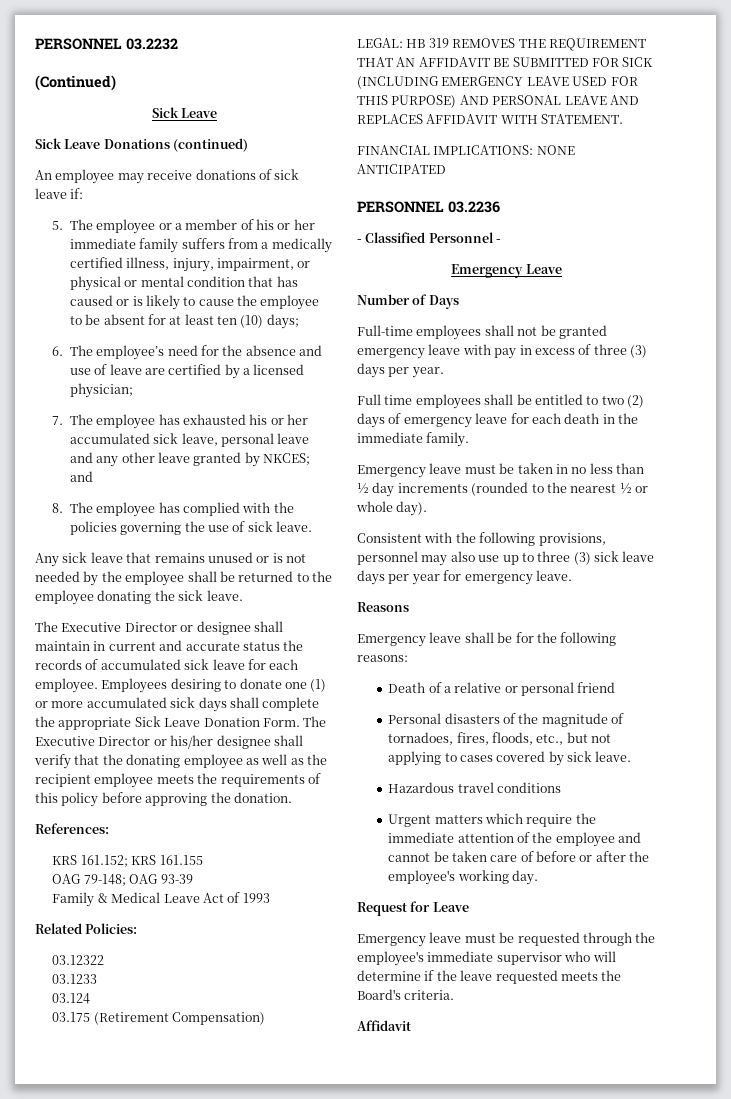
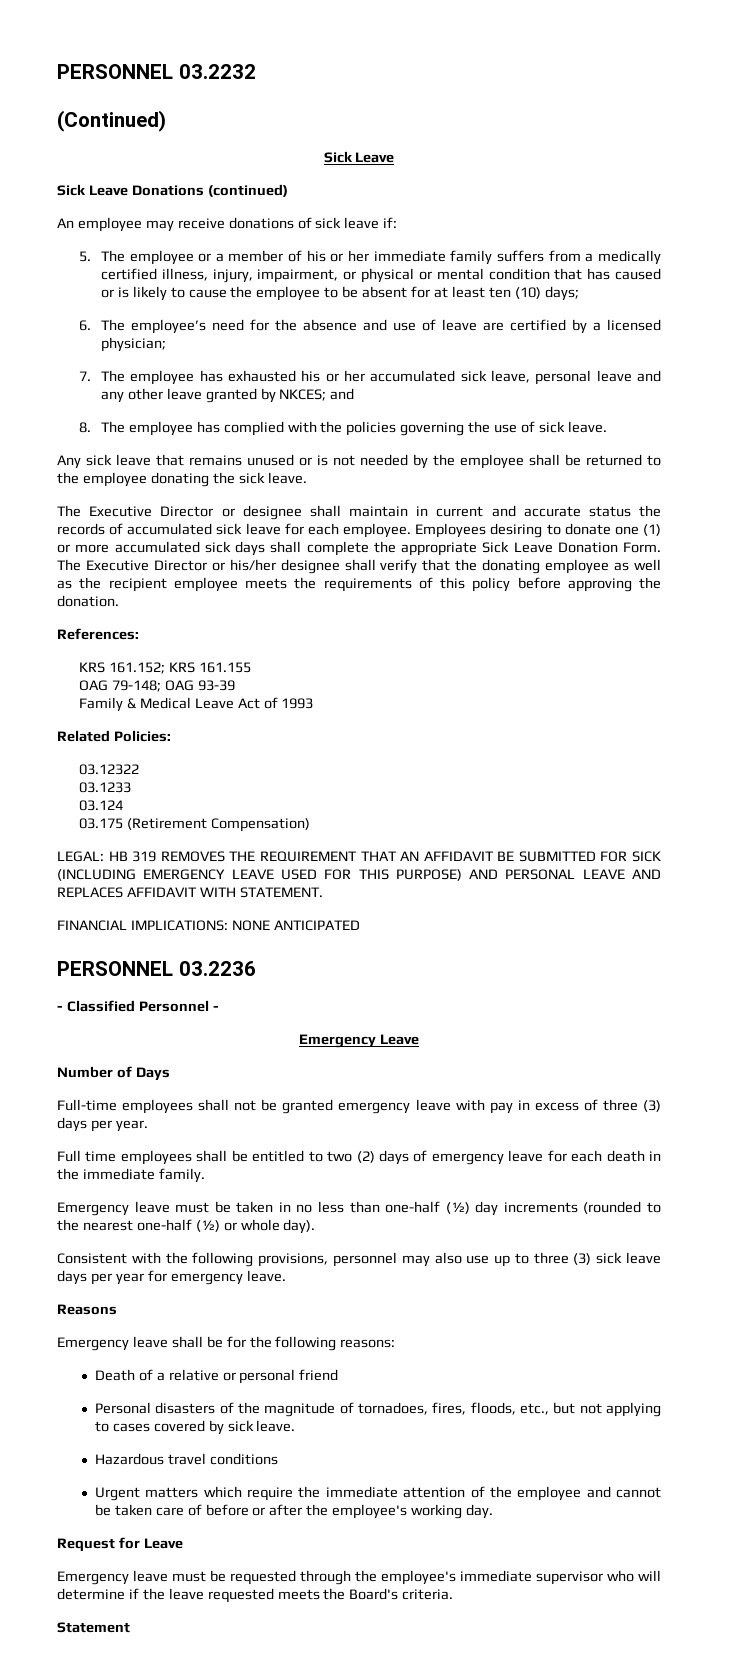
- Emergency leave must be taken in no less than ½ day increments (rounded to the nearest ½ or whole day).
+ Emergency leave must be taken in no less than one-half (½) day increments (rounded to the nearest one-half (½) or whole day).
- Affidavit
+ Statement

